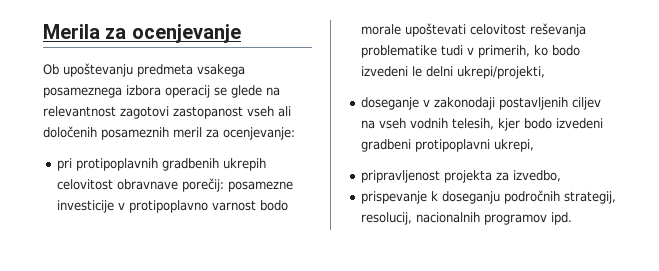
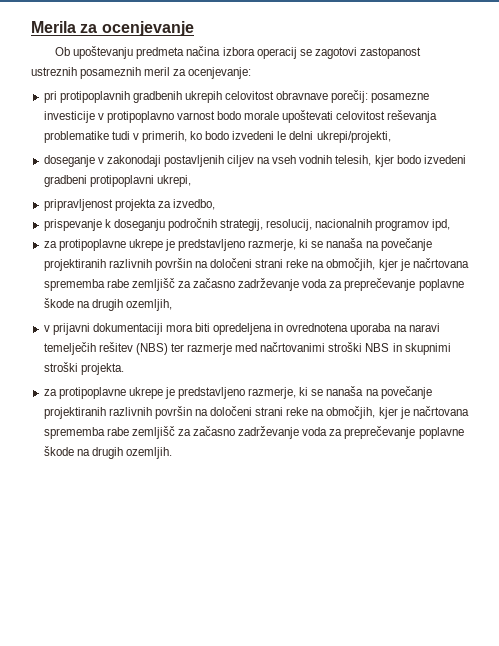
- Ob upoštevanju predmeta vsakega posameznega izbora operacij se glede na relevantnost zagotovi zastopanost vseh ali določenih posameznih meril za ocenjevanje:
+ Ob upoštevanju predmeta načina izbora operacij se zagotovi zastopanost ustreznih posameznih meril za ocenjevanje:
- prispevanje k doseganju področnih strategij, resolucij, nacionalnih programov ipd.
+ prispevanje k doseganju področnih strategij, resolucij, nacionalnih programov ipd,
+ za protipoplavne ukrepe je predstavljeno razmerje, ki se nanaša na povečanje projektiranih razlivnih površin na določeni strani reke na območjih, kjer je načrtovana sprememba rabe zemljišč za začasno zadrževanje voda za preprečevanje poplavne škode na drugih ozemljih,
+ v prijavni dokumentaciji mora biti opredeljena in ovrednotena uporaba na naravi temelječih rešitev (NBS) ter razmerje med načrtovanimi stroški NBS in skupnimi stroški projekta.
+ za protipoplavne ukrepe je predstavljeno razmerje, ki se nanaša na povečanje projektiranih razlivnih površin na določeni strani reke na območjih, kjer je načrtovana sprememba rabe zemljišč za začasno zadrževanje voda za preprečevanje poplavne škode na drugih ozemljih.

